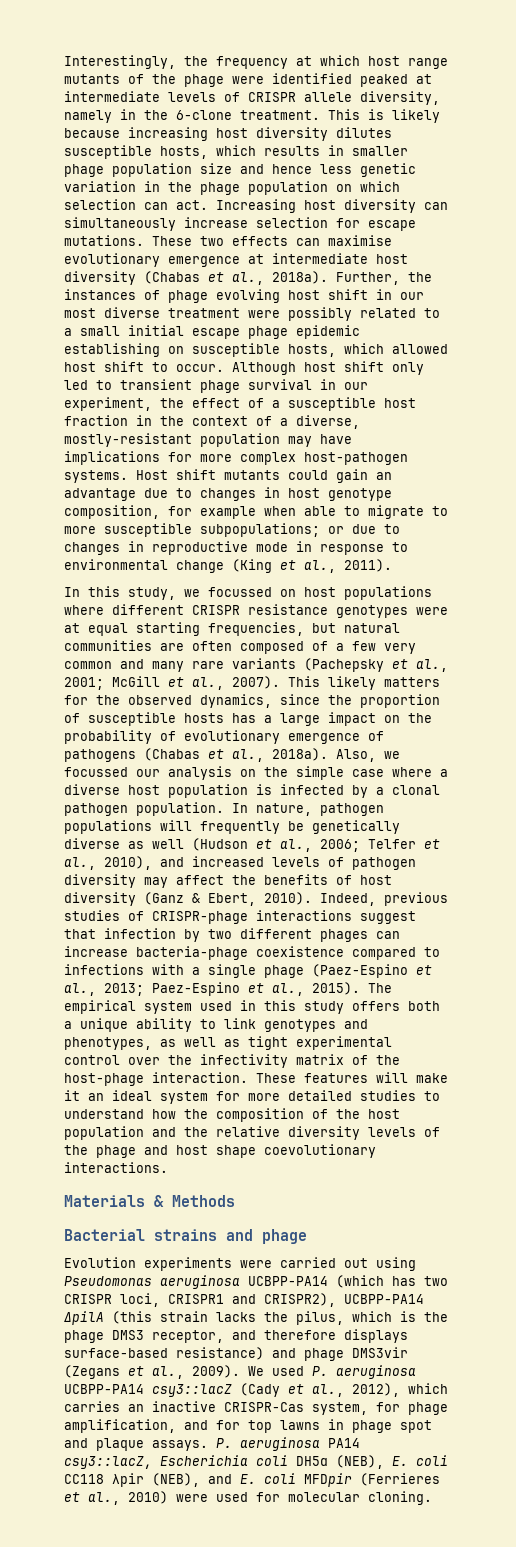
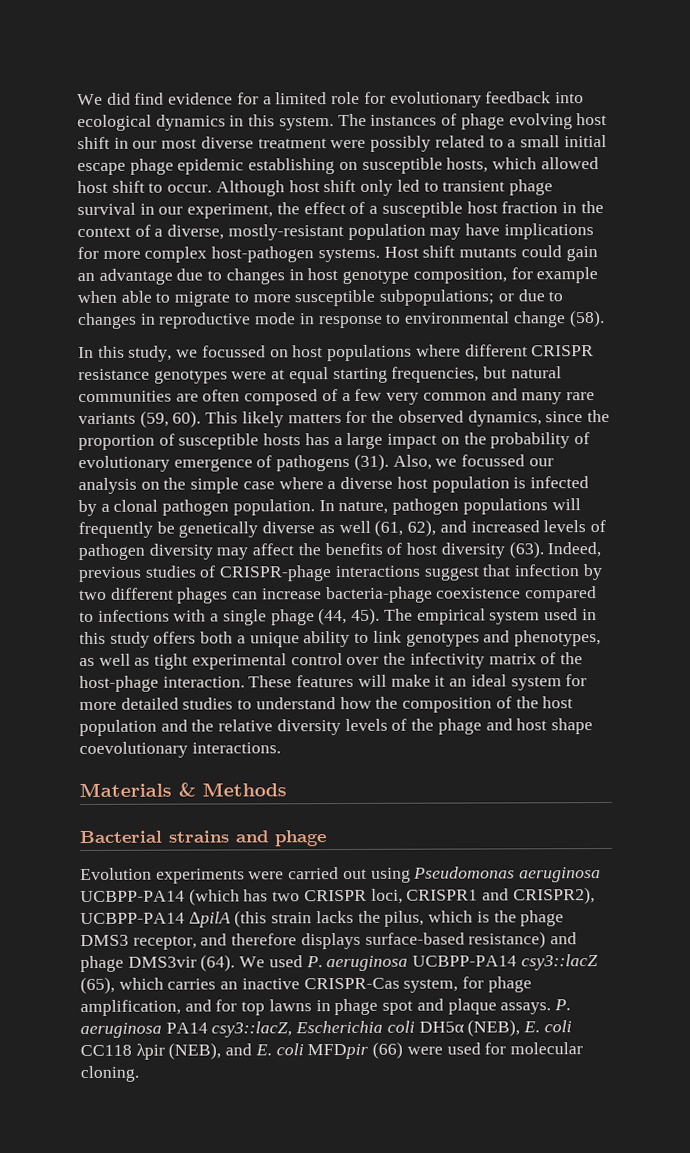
- Interestingly, the frequency at which host range mutants of the phage were identified peaked at intermediate levels of CRISPR allele diversity, namely in the 6-clone treatment. This is likely because increasing host diversity dilutes susceptible hosts, which results in smaller phage population size and hence less genetic variation in the phage population on which selection can act. Increasing host diversity can simultaneously increase selection for escape mutations. These two effects can maximise evolutionary emergence at intermediate host diversity (Chabas et al., 2018a). Further, the instances of phage evolving host shift in our most diverse treatment were possibly related to a small initial escape phage epidemic establishing on susceptible hosts, which allowed host shift to occur.
+ We did find evidence for a limited role for evolutionary feedback into ecological dynamics in this system. The instances of phage evolving host shift in our most diverse treatment were possibly related to a small initial escape phage epidemic establishing on susceptible hosts, which allowed host shift to occur.
- Host shift mutants could gain an advantage due to changes in host genotype composition, for example when able to migrate to more susceptible subpopulations; or due to changes in reproductive mode in response to environmental change (King et al., 2011).
+ Host shift mutants could gain an advantage due to changes in host genotype composition, for example when able to migrate to more susceptible subpopulations; or due to changes in reproductive mode in response to environmental change (58).
- In this study, we focussed on host populations where different CRISPR resistance genotypes were at equal starting frequencies, but natural communities are often composed of a few very common and many rare variants (Pachepsky et al., 2001; McGill et al., 2007).
+ In this study, we focussed on host populations where different CRISPR resistance genotypes were at equal starting frequencies, but natural communities are often composed of a few very common and many rare variants (59, 60).
- This likely matters for the observed dynamics, since the proportion of susceptible hosts has a large impact on the probability of evolutionary emergence of pathogens (Chabas et al., 2018a).
+ This likely matters for the observed dynamics, since the proportion of susceptible hosts has a large impact on the probability of evolutionary emergence of pathogens (31).
- In nature, pathogen populations will frequently be genetically diverse as well (Hudson et al., 2006; Telfer et al., 2010), and increased levels of pathogen diversity may affect the benefits of host diversity (Ganz & Ebert, 2010).
+ In nature, pathogen populations will frequently be genetically diverse as well (61, 62), and increased levels of pathogen diversity may affect the benefits of host diversity (63).
- Indeed, previous studies of CRISPR-phage interactions suggest that infection by two different phages can increase bacteria-phage coexistence compared to infections with a single phage (Paez-Espino et al., 2013; Paez-Espino et al., 2015).
+ Indeed, previous studies of CRISPR-phage interactions suggest that infection by two different phages can increase bacteria-phage coexistence compared to infections with a single phage (44, 45).
- Evolution experiments were carried out using Pseudomonas aeruginosa UCBPP-PA14 (which has two CRISPR loci, CRISPR1 and CRISPR2), UCBPP-PA14 ∆pilA (this strain lacks the pilus, which is the phage DMS3 receptor, and therefore displays surface-based resistance) and phage DMS3vir (Zegans et al., 2009).
+ Evolution experiments were carried out using Pseudomonas aeruginosa UCBPP-PA14 (which has two CRISPR loci, CRISPR1 and CRISPR2), UCBPP-PA14 ∆pilA (this strain lacks the pilus, which is the phage DMS3 receptor, and therefore displays surface-based resistance) and phage DMS3vir (64).
- We used P. aeruginosa UCBPP-PA14 csy3::lacZ (Cady et al., 2012), which carries an inactive CRISPR-Cas system, for phage amplification, and for top lawns in phage spot and plaque assays.
+ We used P. aeruginosa UCBPP-PA14 csy3::lacZ (65), which carries an inactive CRISPR-Cas system, for phage amplification, and for top lawns in phage spot and plaque assays.
- P. aeruginosa PA14 csy3::lacZ, Escherichia coli DH5α (NEB), E. coli CC118 λpir (NEB), and E. coli MFDpir (Ferrieres et al., 2010) were used for molecular cloning.
+ P. aeruginosa PA14 csy3::lacZ, Escherichia coli DH5α (NEB), E. coli CC118 λpir (NEB), and E. coli MFDpir (66) were used for molecular cloning.

